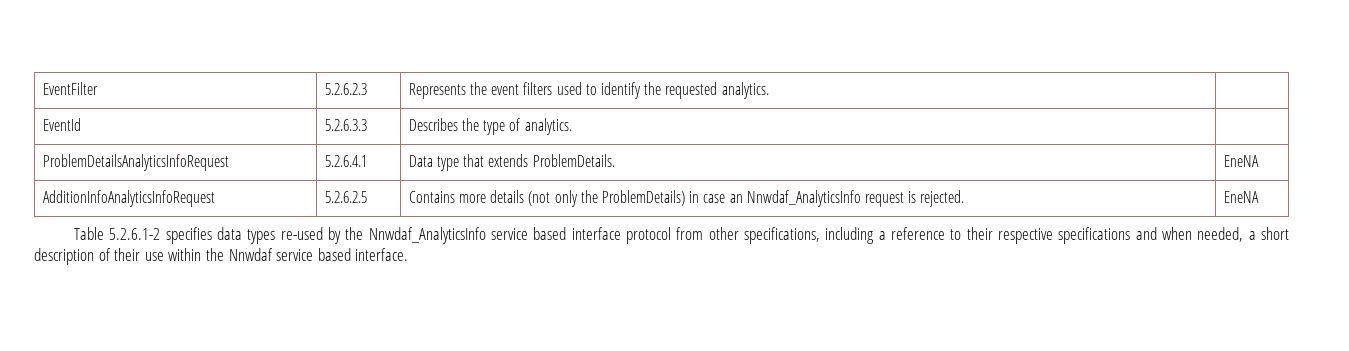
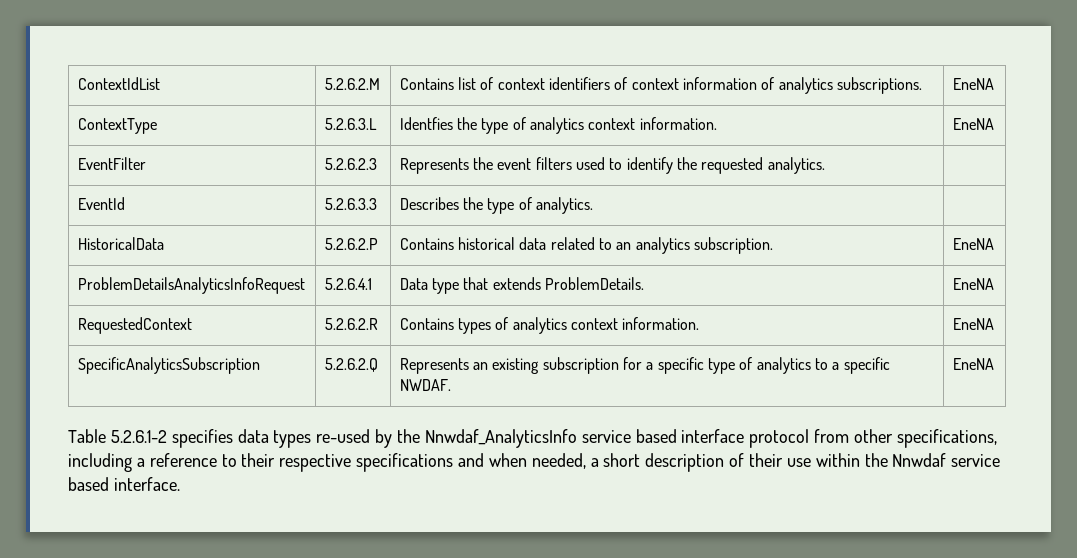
+ ContextIdList | 5.2.6.2.M | Contains list of context identifiers of context information of analytics subscriptions. | EneNA
+ ContextType | 5.2.6.3.L | Identfies the type of analytics context information. | EneNA
+ HistoricalData | 5.2.6.2.P | Contains historical data related to an analytics subscription. | EneNA
- AdditionInfoAnalyticsInfoRequest | 5.2.6.2.5 | Contains more details (not only the ProblemDetails) in case an Nnwdaf_AnalyticsInfo request is rejected. | EneNA
+ RequestedContext | 5.2.6.2.R | Contains types of analytics context information. | EneNA
+ SpecificAnalyticsSubscription | 5.2.6.2.Q | Represents an existing subscription for a specific type of analytics to a specific NWDAF. | EneNA

